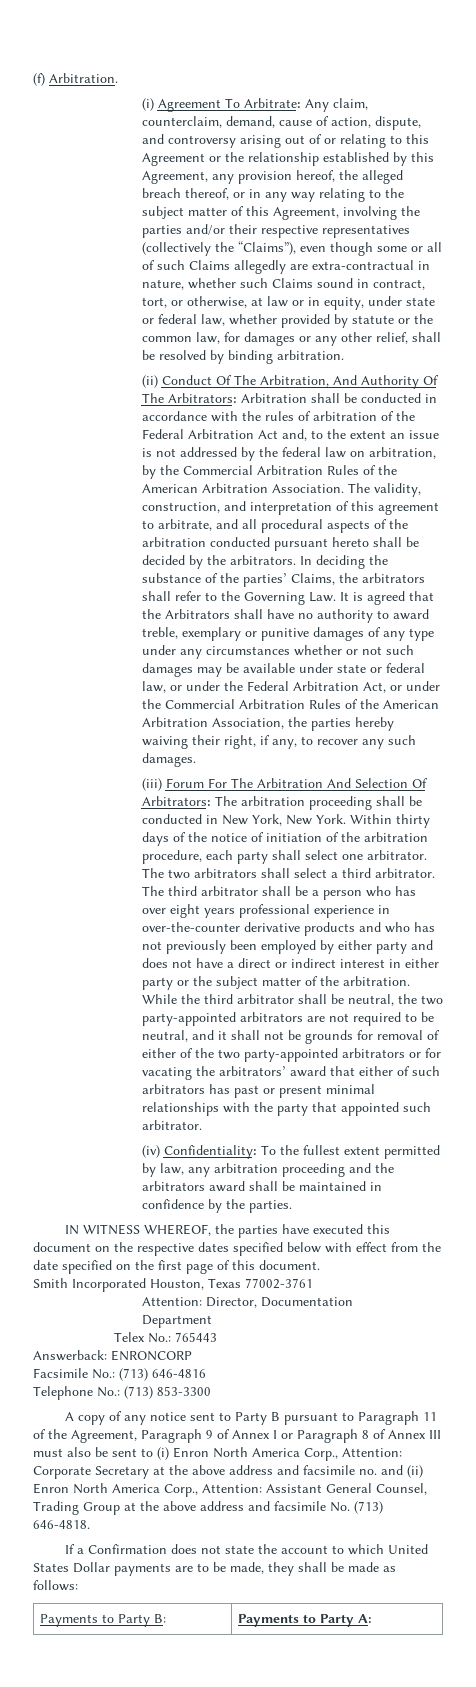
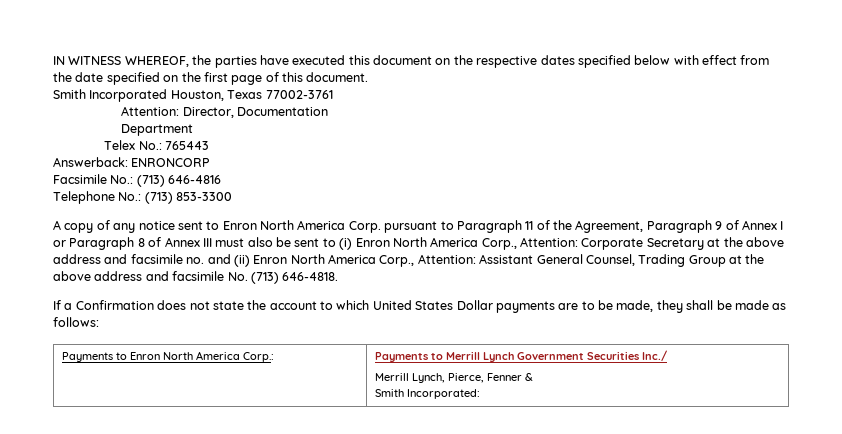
- (f) Arbitration.
- (i) Agreement To Arbitrate: Any claim, counterclaim, demand, cause of action, dispute, and controversy arising out of or relating to this Agreement or the relationship established by this Agreement, any provision hereof, the alleged breach thereof, or in any way relating to the subject matter of this Agreement, involving the parties and/or their respective representatives (collectively the “Claims”), even though some or all of such Claims allegedly are extra-contractual in nature, whether such Claims sound in contract, tort, or otherwise, at law or in equity, under state or federal law, whether provided by statute or the common law, for damages or any other relief, shall be resolved by binding arbitration.
- (ii) Conduct Of The Arbitration, And Authority Of The Arbitrators: Arbitration shall be conducted in accordance with the rules of arbitration of the Federal Arbitration Act and, to the extent an issue is not addressed by the federal law on arbitration, by the Commercial Arbitration Rules of the American Arbitration Association. The validity, construction, and interpretation of this agreement to arbitrate, and all procedural aspects of the arbitration conducted pursuant hereto shall be decided by the arbitrators. In deciding the substance of the parties’ Claims, the arbitrators shall refer to the Governing Law. It is agreed that the Arbitrators shall have no authority to award treble, exemplary or punitive damages of any type under any circumstances whether or not such damages may be available under state or federal law, or under the Federal Arbitration Act, or under the Commercial Arbitration Rules of the American Arbitration Association, the parties hereby waiving their right, if any, to recover any such damages.
- (iii) Forum For The Arbitration And Selection Of Arbitrators: The arbitration proceeding shall be conducted in New York, New York. Within thirty days of the notice of initiation of the arbitration procedure, each party shall select one arbitrator. The two arbitrators shall select a third arbitrator. The third arbitrator shall be a person who has over eight years professional experience in over-the-counter derivative products and who has not previously been employed by either party and does not have a direct or indirect interest in either party or the subject matter of the arbitration. While the third arbitrator shall be neutral, the two party-appointed arbitrators are not required to be neutral, and it shall not be grounds for removal of either of the two party-appointed arbitrators or for vacating the arbitrators’ award that either of such arbitrators has past or present minimal relationships with the party that appointed such arbitrator.
- (iv) Confidentiality: To the fullest extent permitted by law, any arbitration proceeding and the arbitrators award shall be maintained in confidence by the parties.
- A copy of any notice sent to Party B pursuant to Paragraph 11 of the Agreement, Paragraph 9 of Annex I or Paragraph 8 of Annex III must also be sent to (i) Enron North America Corp., Attention:
+ A copy of any notice sent to Enron North America Corp. pursuant to Paragraph 11 of the Agreement, Paragraph 9 of Annex I or Paragraph 8 of Annex III must also be sent to (i) Enron North America Corp., Attention:
- Payments to Party B: | Payments to Party A:
+ Payments to Enron North America Corp.: | Payments to Merrill Lynch Government Securities Inc./
+ Merrill Lynch, Pierce, Fenner &
+ Smith Incorporated:

